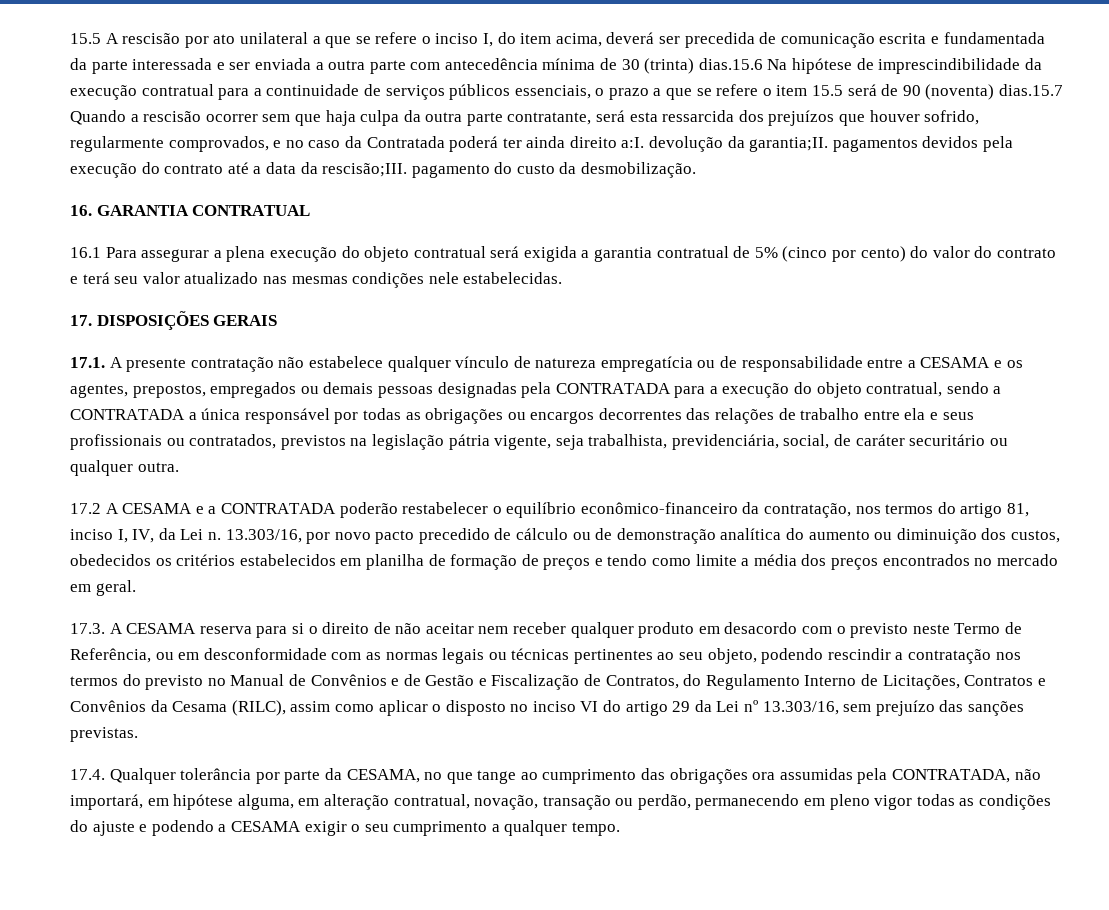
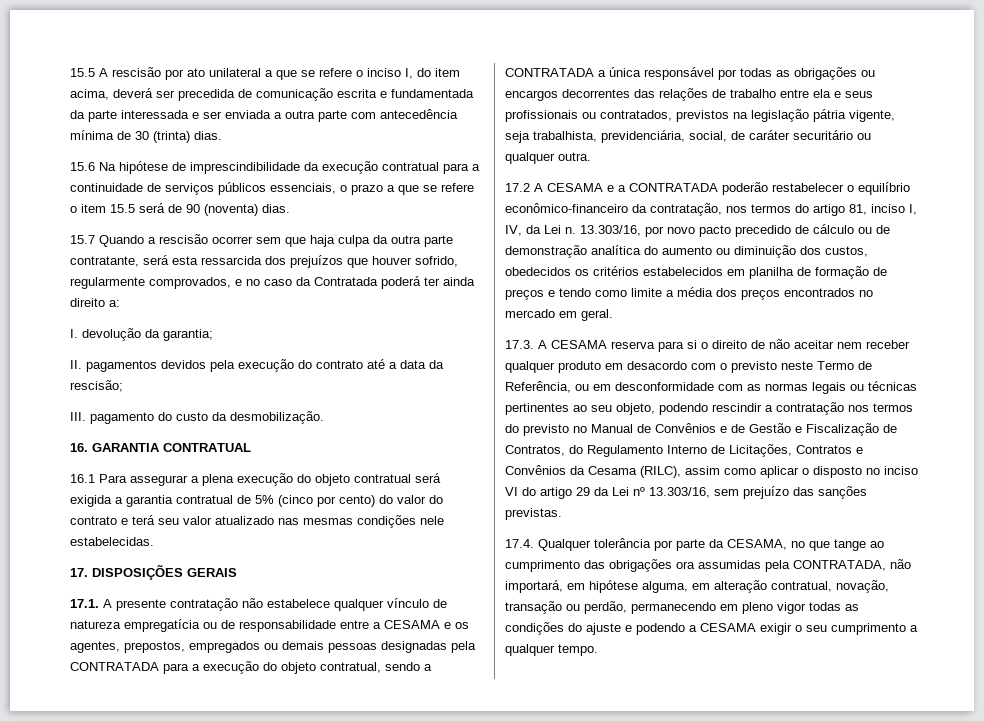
- 15.5 A rescisão por ato unilateral a que se refere o inciso I, do item acima, deverá ser precedida de comunicação escrita e fundamentada da parte interessada e ser enviada a outra parte com antecedência mínima de 30 (trinta) dias.15.6 Na hipótese de imprescindibilidade da execução contratual para a continuidade de serviços públicos essenciais, o prazo a que se refere o item 15.5 será de 90 (noventa) dias.15.7 Quando a rescisão ocorrer sem que haja culpa da outra parte contratante, será esta ressarcida dos prejuízos que houver sofrido, regularmente comprovados, e no caso da Contratada poderá ter ainda direito a:I. devolução da garantia;II. pagamentos devidos pela execução do contrato até a data da rescisão;III. pagamento do custo da desmobilização.
+ 15.5 A rescisão por ato unilateral a que se refere o inciso I, do item acima, deverá ser precedida de comunicação escrita e fundamentada da parte interessada e ser enviada a outra parte com antecedência mínima de 30 (trinta) dias.
+ 15.6 Na hipótese de imprescindibilidade da execução contratual para a continuidade de serviços públicos essenciais, o prazo a que se refere o item 15.5 será de 90 (noventa) dias.
+ 15.7 Quando a rescisão ocorrer sem que haja culpa da outra parte contratante, será esta ressarcida dos prejuízos que houver sofrido, regularmente comprovados, e no caso da Contratada poderá ter ainda direito a:
+ I. devolução da garantia;
+ II. pagamentos devidos pela execução do contrato até a data da rescisão;
+ III. pagamento do custo da desmobilização.

